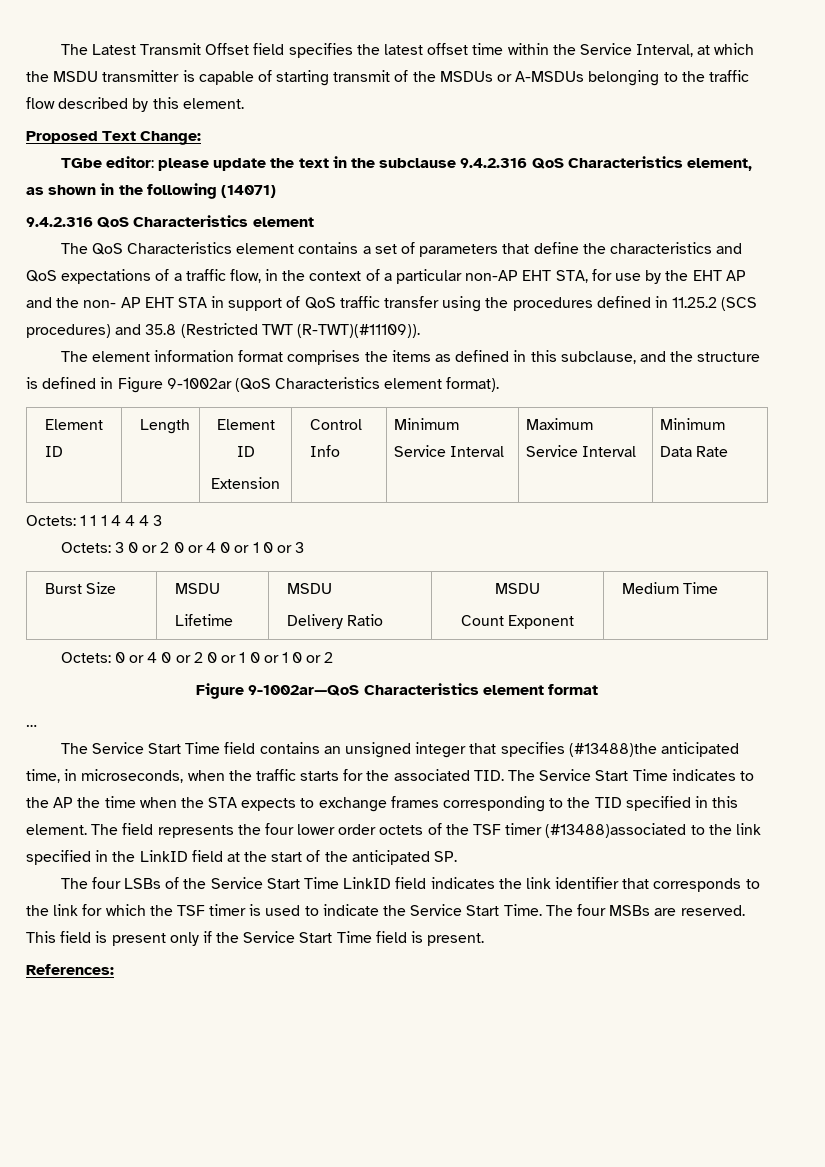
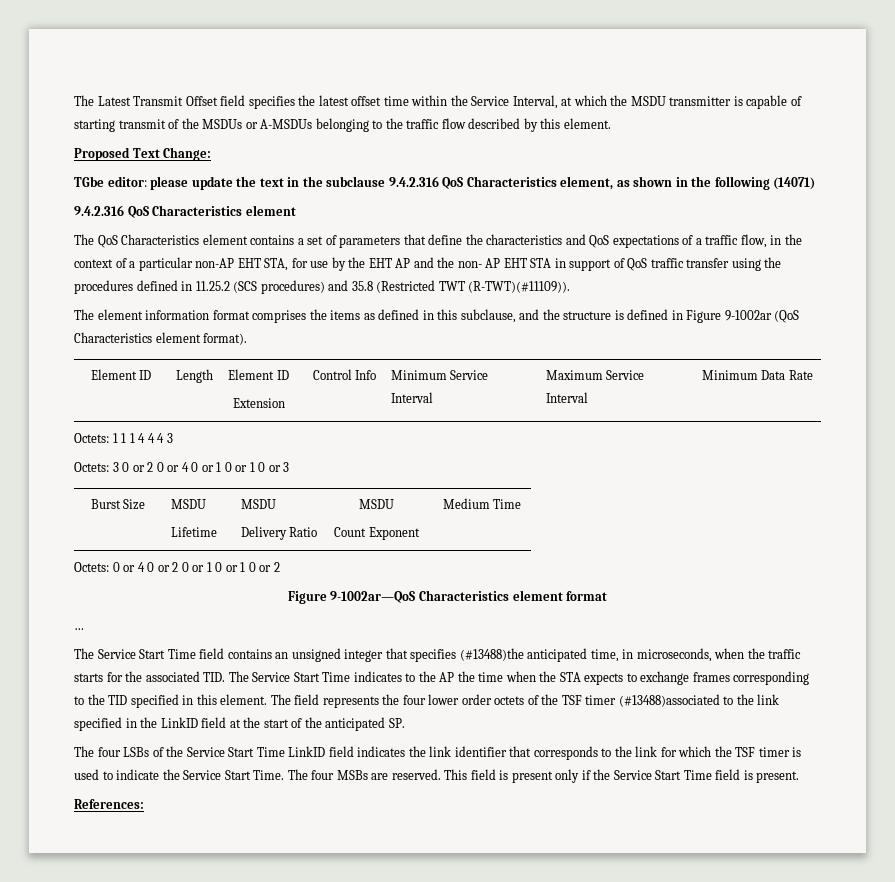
- Octets: 3 0 or 2 0 or 4 0 or 1 0 or 3
+ Octets: 3 0 or 2 0 or 4 0 or 1 0 or 1 0 or 3

